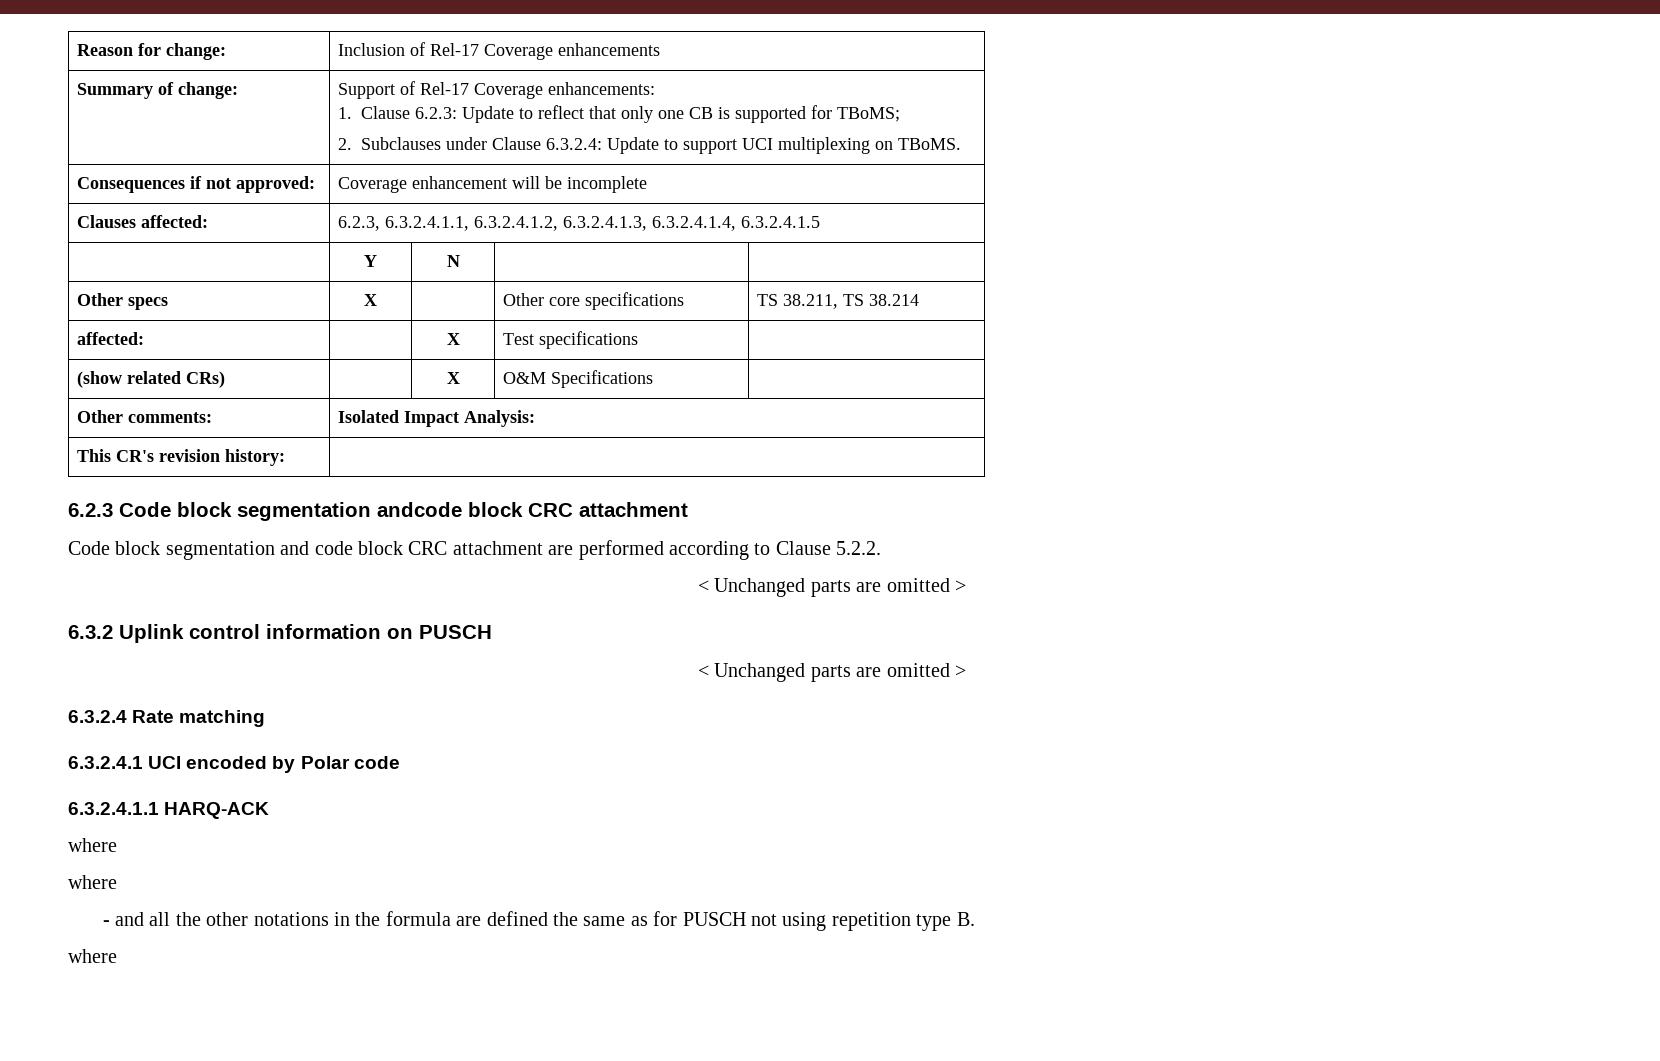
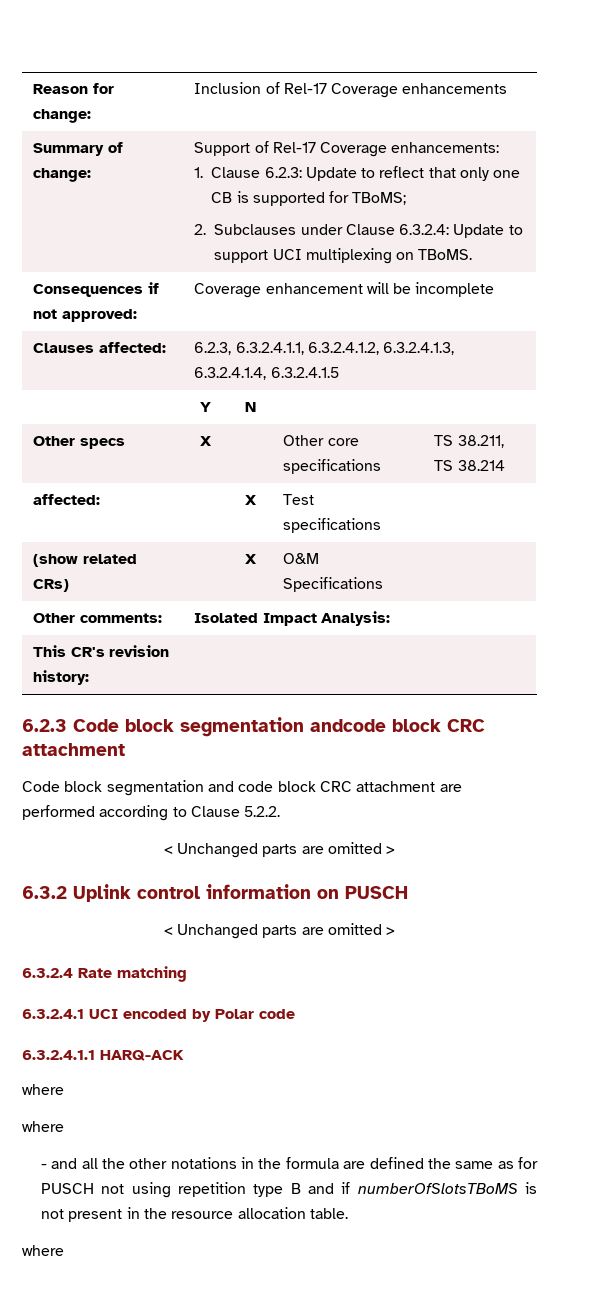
- - and all the other notations in the formula are defined the same as for PUSCH not using repetition type B.
+ - and all the other notations in the formula are defined the same as for PUSCH not using repetition type B and if numberOfSlotsTBoMS is not present in the resource allocation table.

